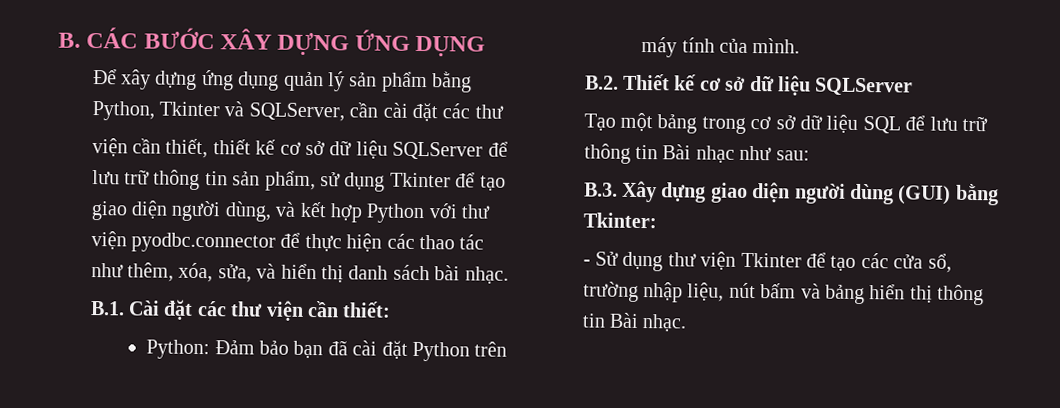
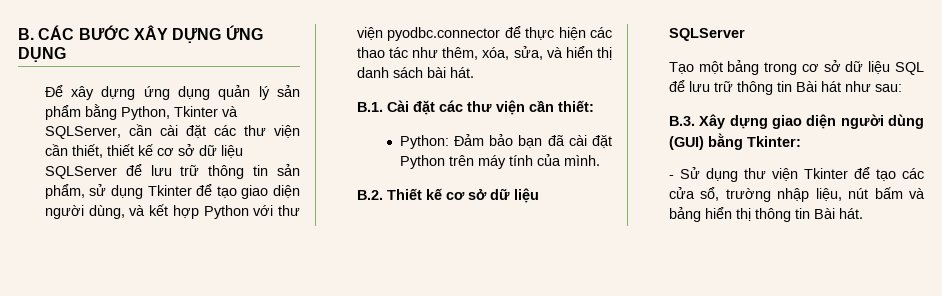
- Để xây dựng ứng dụng quản lý sản phẩm bằng Python, Tkinter và SQLServer, cần cài đặt các thư
- viện cần thiết, thiết kế cơ sở dữ liệu SQLServer để lưu trữ thông tin sản phẩm, sử dụng Tkinter để tạo giao diện người dùng, và kết hợp Python với thư viện pyodbc.connector để thực hiện các thao tác như thêm, xóa, sửa, và hiển thị danh sách bài nhạc.
+ Để xây dựng ứng dụng quản lý sản phẩm bằng Python, Tkinter và SQLServer, cần cài đặt các thư viện cần thiết, thiết kế cơ sở dữ liệu SQLServer để lưu trữ thông tin sản phẩm, sử dụng Tkinter để tạo giao diện người dùng, và kết hợp Python với thư viện pyodbc.connector để thực hiện các thao tác như thêm, xóa, sửa, và hiển thị danh sách bài hát.
- Tạo một bảng trong cơ sở dữ liệu SQL để lưu trữ thông tin Bài nhạc như sau:
+ Tạo một bảng trong cơ sở dữ liệu SQL để lưu trữ thông tin Bài hát như sau:
- - Sử dụng thư viện Tkinter để tạo các cửa sổ, trường nhập liệu, nút bấm và bảng hiển thị thông tin Bài nhạc.
+ - Sử dụng thư viện Tkinter để tạo các cửa sổ, trường nhập liệu, nút bấm và bảng hiển thị thông tin Bài hát.

